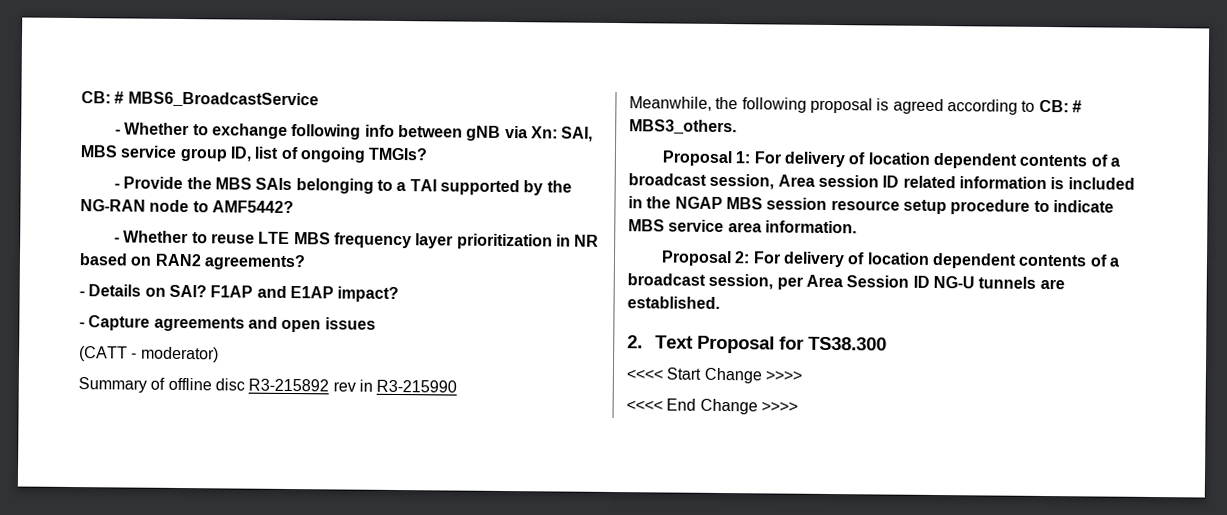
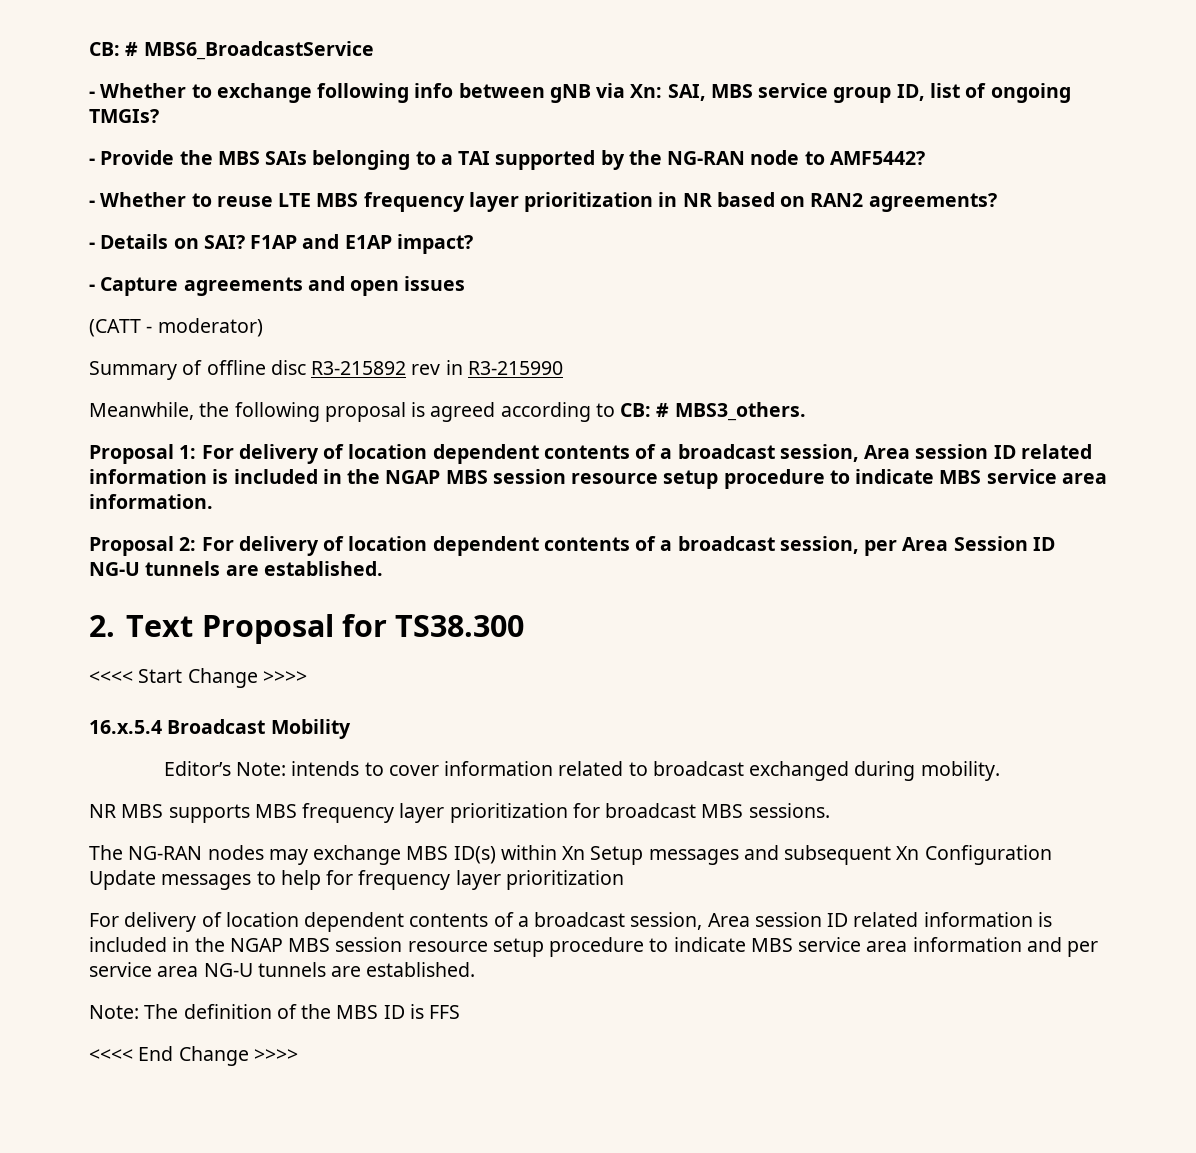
+ 16.x.5.4 Broadcast Mobility
+ Editor’s Note: intends to cover information related to broadcast exchanged during mobility.
+ NR MBS supports MBS frequency layer prioritization for broadcast MBS sessions.
+ The NG-RAN nodes may exchange MBS ID(s) within Xn Setup messages and subsequent Xn Configuration Update messages to help for frequency layer prioritization
+ For delivery of location dependent contents of a broadcast session, Area session ID related information is included in the NGAP MBS session resource setup procedure to indicate MBS service area information and per service area NG-U tunnels are established.
+ Note: The definition of the MBS ID is FFS

